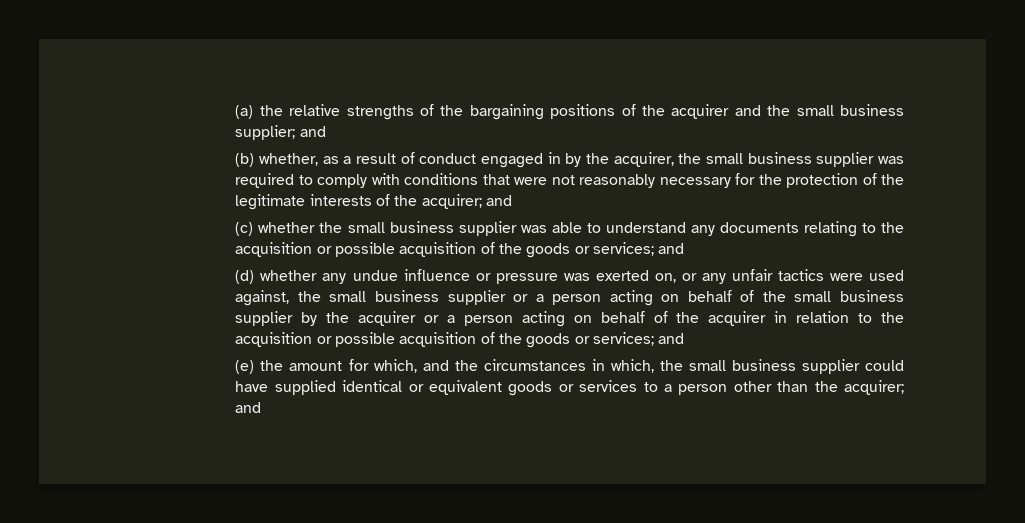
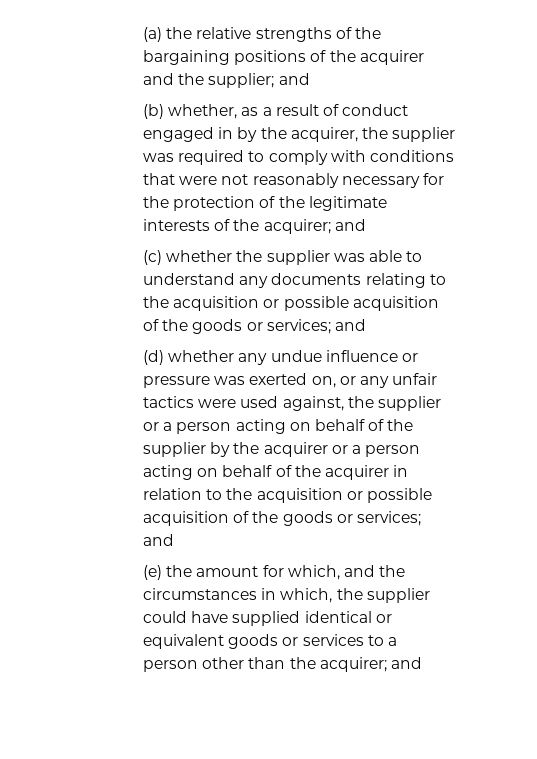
- (a) the relative strengths of the bargaining positions of the acquirer and the small business supplier; and
+ (a) the relative strengths of the bargaining positions of the acquirer and the supplier; and
- (b) whether, as a result of conduct engaged in by the acquirer, the small business supplier was required to comply with conditions that were not reasonably necessary for the protection of the legitimate interests of the acquirer; and
+ (b) whether, as a result of conduct engaged in by the acquirer, the supplier was required to comply with conditions that were not reasonably necessary for the protection of the legitimate interests of the acquirer; and
- (c) whether the small business supplier was able to understand any documents relating to the acquisition or possible acquisition of the goods or services; and
+ (c) whether the supplier was able to understand any documents relating to the acquisition or possible acquisition of the goods or services; and
- (d) whether any undue influence or pressure was exerted on, or any unfair tactics were used against, the small business supplier or a person acting on behalf of the small business supplier by the acquirer or a person acting on behalf of the acquirer in relation to the acquisition or possible acquisition of the goods or services; and
+ (d) whether any undue influence or pressure was exerted on, or any unfair tactics were used against, the supplier or a person acting on behalf of the supplier by the acquirer or a person acting on behalf of the acquirer in relation to the acquisition or possible acquisition of the goods or services; and
- (e) the amount for which, and the circumstances in which, the small business supplier could have supplied identical or equivalent goods or services to a person other than the acquirer; and
+ (e) the amount for which, and the circumstances in which, the supplier could have supplied identical or equivalent goods or services to a person other than the acquirer; and

